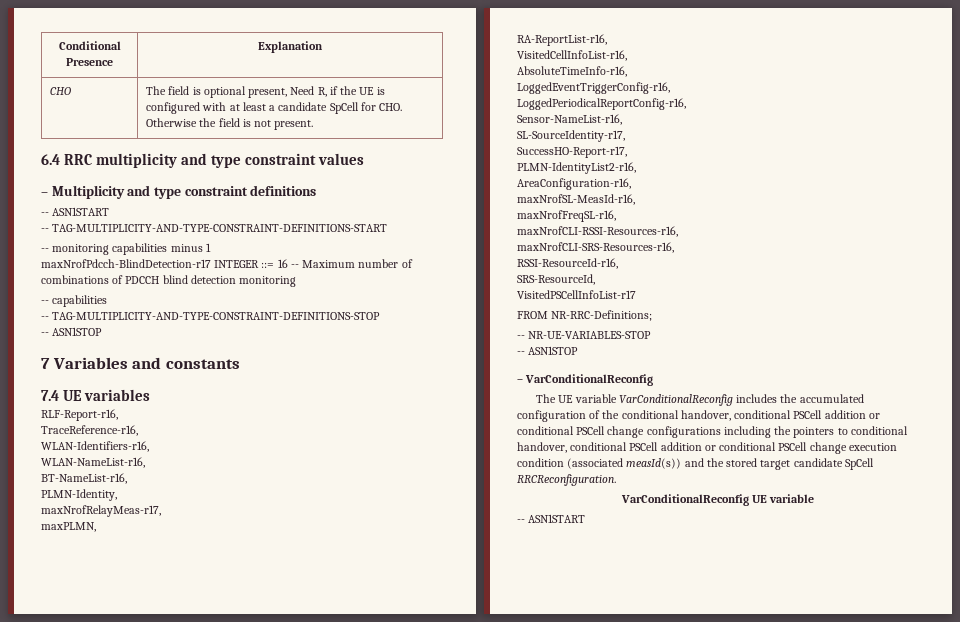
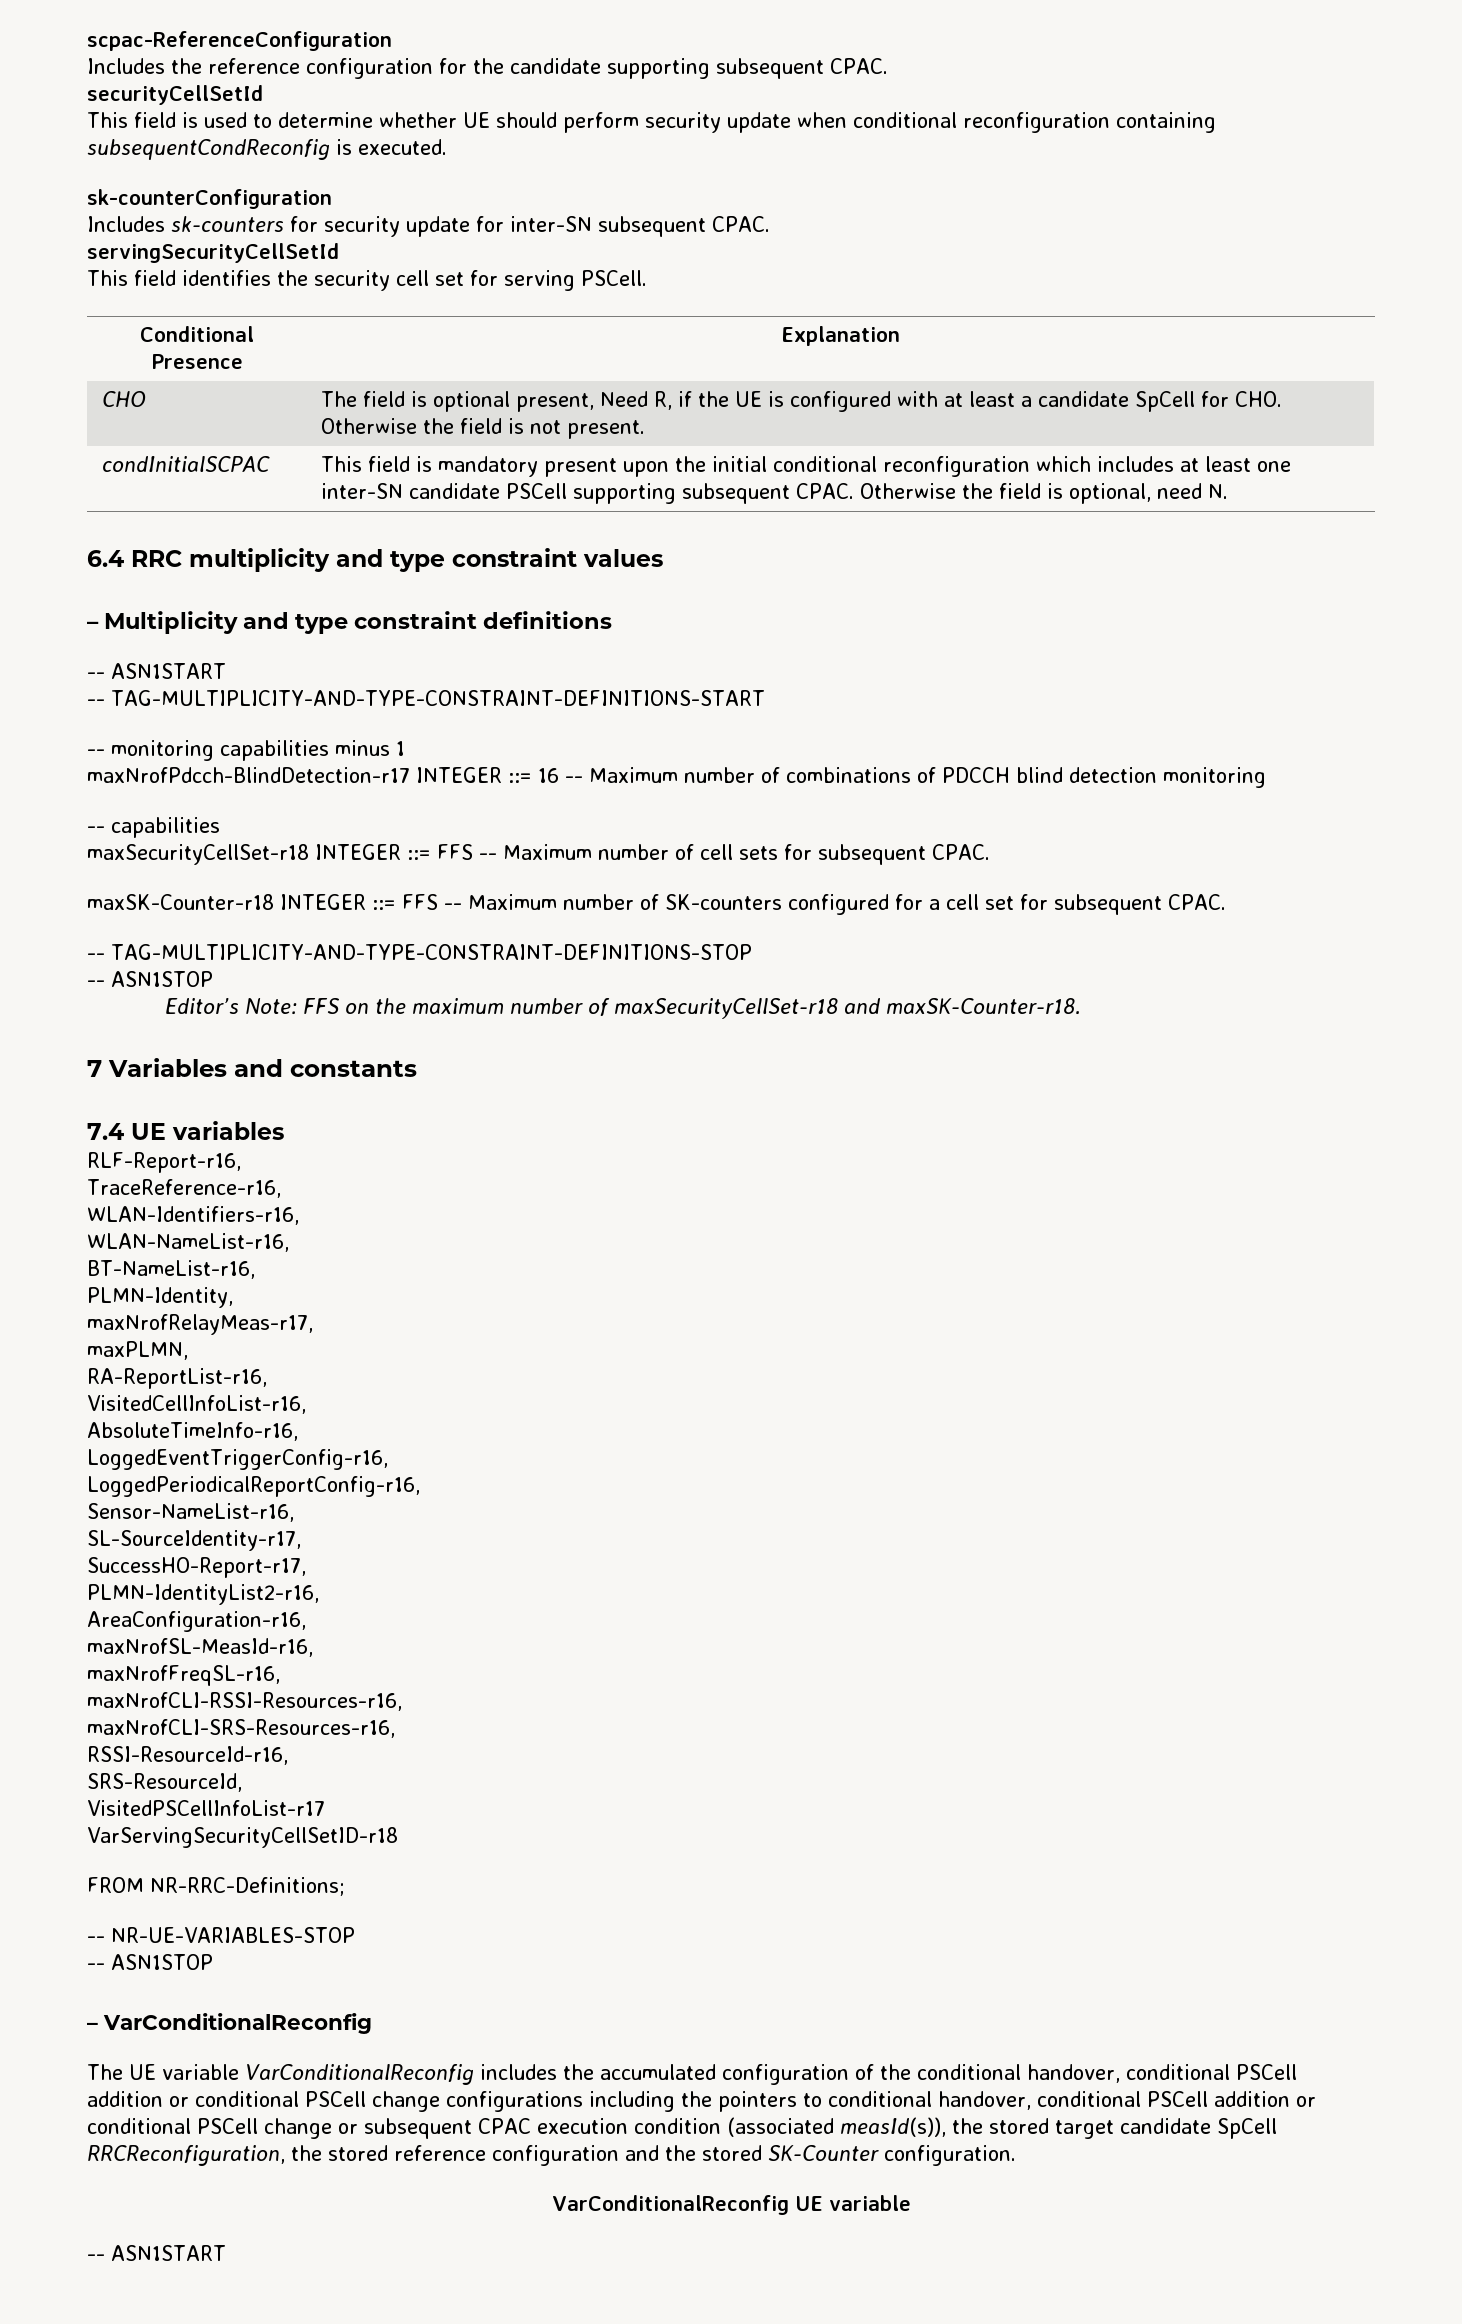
+ scpac-ReferenceConfiguration
+ Includes the reference configuration for the candidate supporting subsequent CPAC.
+ securityCellSetId
+ This field is used to determine whether UE should perform security update when conditional reconfiguration containing subsequentCondReconfig is executed.
+ sk-counterConfiguration
+ Includes sk-counters for security update for inter-SN subsequent CPAC.
+ servingSecurityCellSetId
+ This field identifies the security cell set for serving PSCell.
+ condInitialSCPAC | This field is mandatory present upon the initial conditional reconfiguration which includes at least one inter-SN candidate PSCell supporting subsequent CPAC. Otherwise the field is optional, need N.
+ maxSecurityCellSet-r18 INTEGER ::= FFS -- Maximum number of cell sets for subsequent CPAC.
+ maxSK-Counter-r18 INTEGER ::= FFS -- Maximum number of SK-counters configured for a cell set for subsequent CPAC.
  -- TAG-MULTIPLICITY-AND-TYPE-CONSTRAINT-DEFINITIONS-STOP
  -- ASN1STOP
+ Editor’s Note: FFS on the maximum number of maxSecurityCellSet-r18 and maxSK-Counter-r18.
+ VarServingSecurityCellSetID-r18
- The UE variable VarConditionalReconfig includes the accumulated configuration of the conditional handover, conditional PSCell addition or conditional PSCell change configurations including the pointers to conditional handover, conditional PSCell addition or conditional PSCell change execution condition (associated measId(s)) and the stored target candidate SpCell RRCReconfiguration.
+ The UE variable VarConditionalReconfig includes the accumulated configuration of the conditional handover, conditional PSCell addition or conditional PSCell change configurations including the pointers to conditional handover, conditional PSCell addition or conditional PSCell change or subsequent CPAC execution condition (associated measId(s)), the stored target candidate SpCell RRCReconfiguration, the stored reference configuration and the stored SK-Counter configuration.

